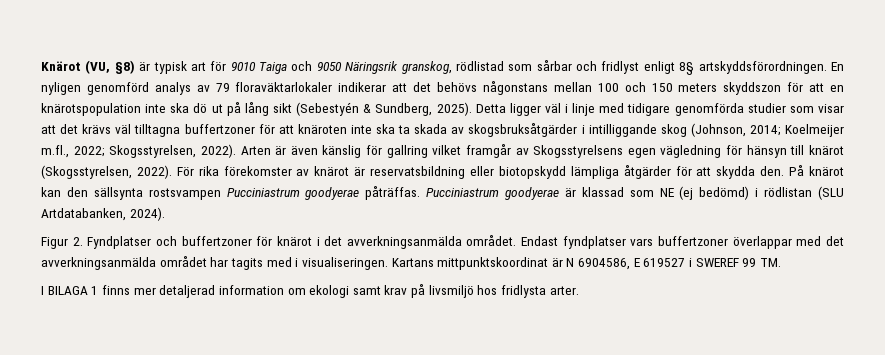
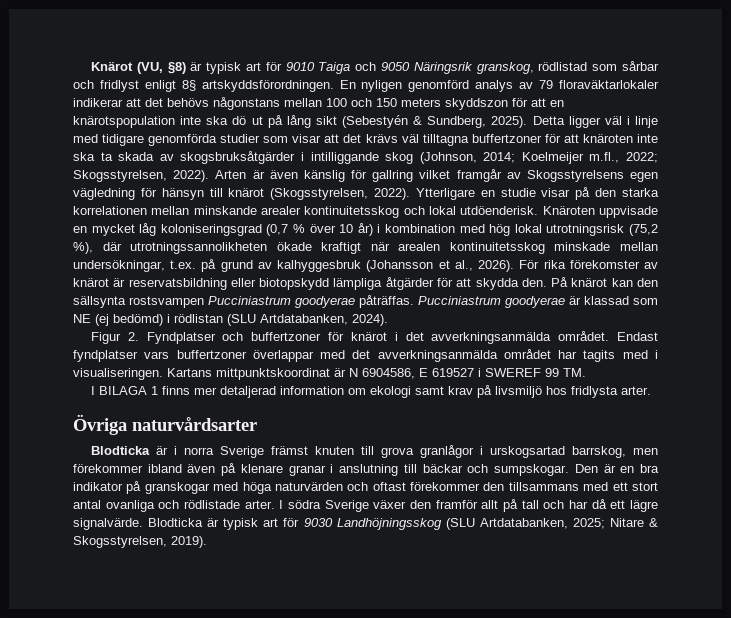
+ Ytterligare en studie visar på den starka korrelationen mellan minskande arealer kontinuitetsskog och lokal utdöenderisk. Knäroten uppvisade en mycket låg koloniseringsgrad (0,7 % över 10 år) i kombination med hög lokal utrotningsrisk (75,2 %), där utrotningssannolikheten ökade kraftigt när arealen kontinuitetsskog minskade mellan undersökningar, t.ex. på grund av kalhyggesbruk (Johansson et al., 2026).
+ Övriga naturvårdsarter
+ Blodticka är i norra Sverige främst knuten till grova granlågor i urskogsartad barrskog, men förekommer ibland även på klenare granar i anslutning till bäckar och sumpskogar. Den är en bra indikator på granskogar med höga naturvärden och oftast förekommer den tillsammans med ett stort antal ovanliga och rödlistade arter. I södra Sverige växer den framför allt på tall och har då ett lägre signalvärde. Blodticka är typisk art för 9030 Landhöjningsskog (SLU Artdatabanken, 2025; Nitare & Skogsstyrelsen, 2019).

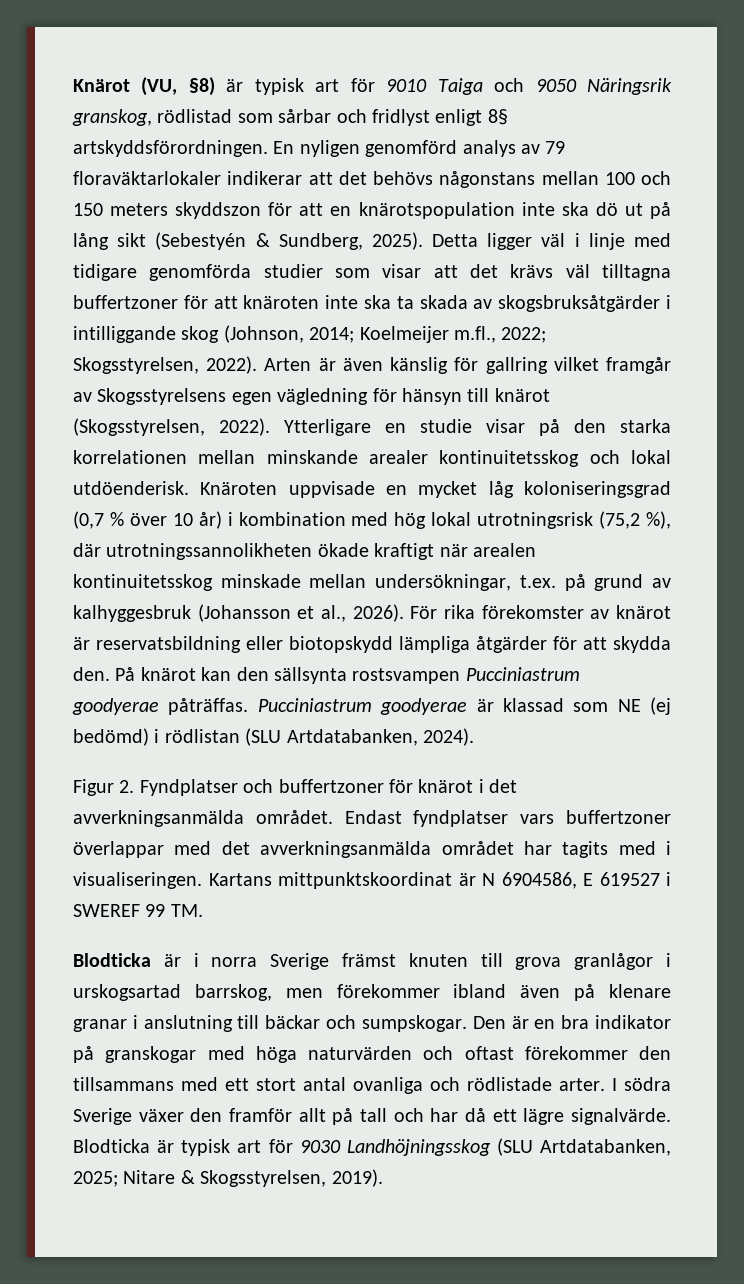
- I BILAGA 1 finns mer detaljerad information om ekologi samt krav på livsmiljö hos fridlysta arter.
- Övriga naturvårdsarter

